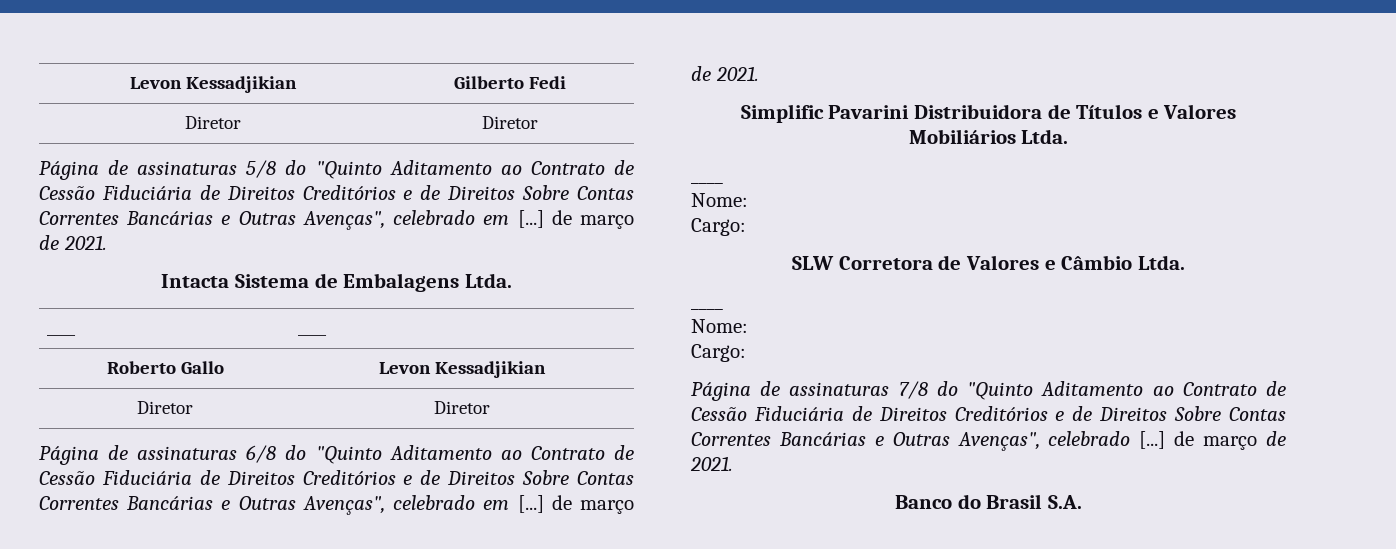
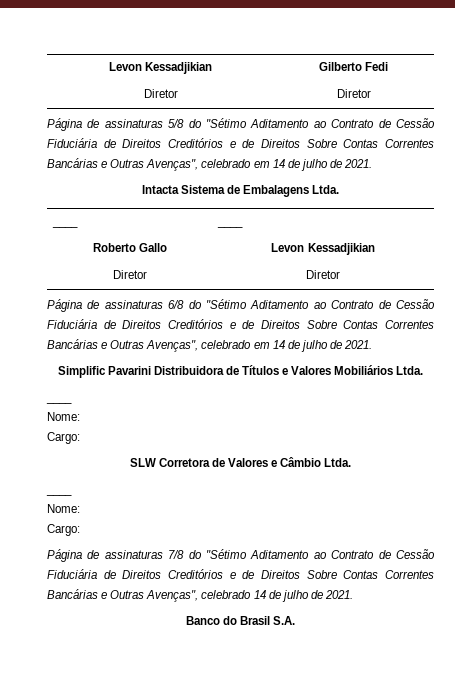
- Página de assinaturas 5/8 do "Quinto Aditamento ao Contrato de Cessão Fiduciária de Direitos Creditórios e de Direitos Sobre Contas Correntes Bancárias e Outras Avenças", celebrado em [...] de março de 2021.
+ Página de assinaturas 5/8 do "Sétimo Aditamento ao Contrato de Cessão Fiduciária de Direitos Creditórios e de Direitos Sobre Contas Correntes Bancárias e Outras Avenças", celebrado em 14 de julho de 2021.
- Página de assinaturas 6/8 do "Quinto Aditamento ao Contrato de Cessão Fiduciária de Direitos Creditórios e de Direitos Sobre Contas Correntes Bancárias e Outras Avenças", celebrado em [...] de março de 2021.
+ Página de assinaturas 6/8 do "Sétimo Aditamento ao Contrato de Cessão Fiduciária de Direitos Creditórios e de Direitos Sobre Contas Correntes Bancárias e Outras Avenças", celebrado em 14 de julho de 2021.
- Página de assinaturas 7/8 do "Quinto Aditamento ao Contrato de Cessão Fiduciária de Direitos Creditórios e de Direitos Sobre Contas Correntes Bancárias e Outras Avenças", celebrado [...] de março de 2021.
+ Página de assinaturas 7/8 do "Sétimo Aditamento ao Contrato de Cessão Fiduciária de Direitos Creditórios e de Direitos Sobre Contas Correntes Bancárias e Outras Avenças", celebrado 14 de julho de 2021.

